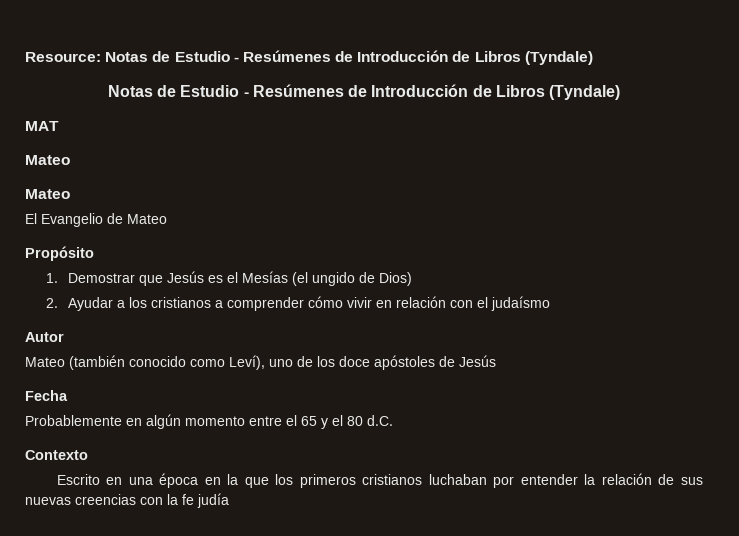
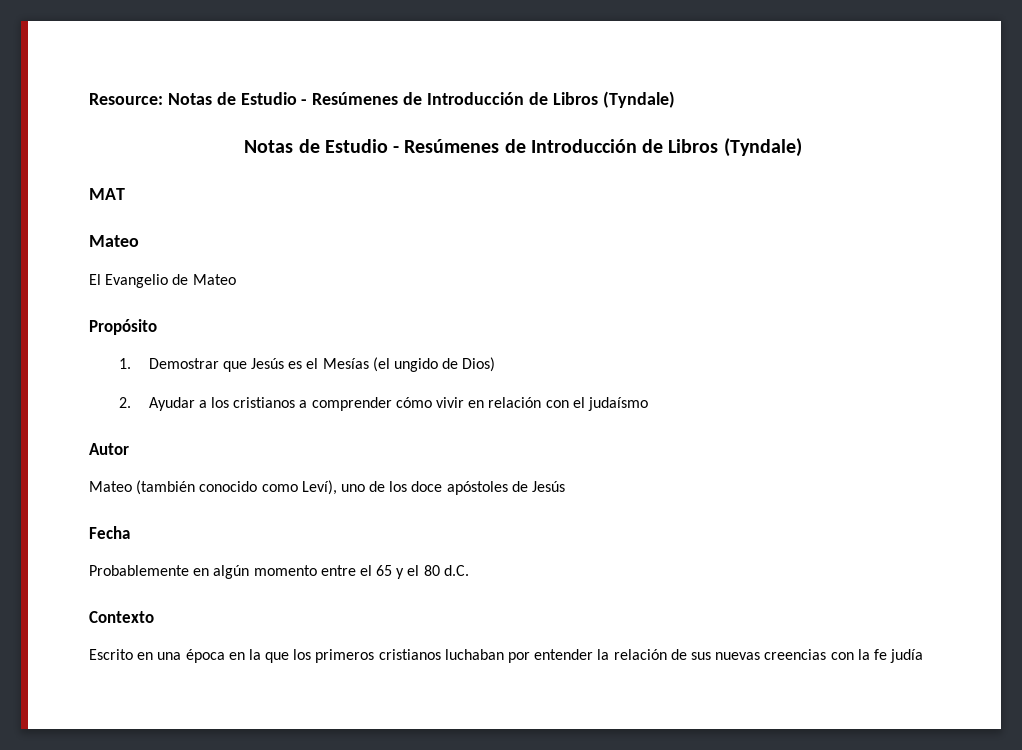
  MAT
- Mateo

